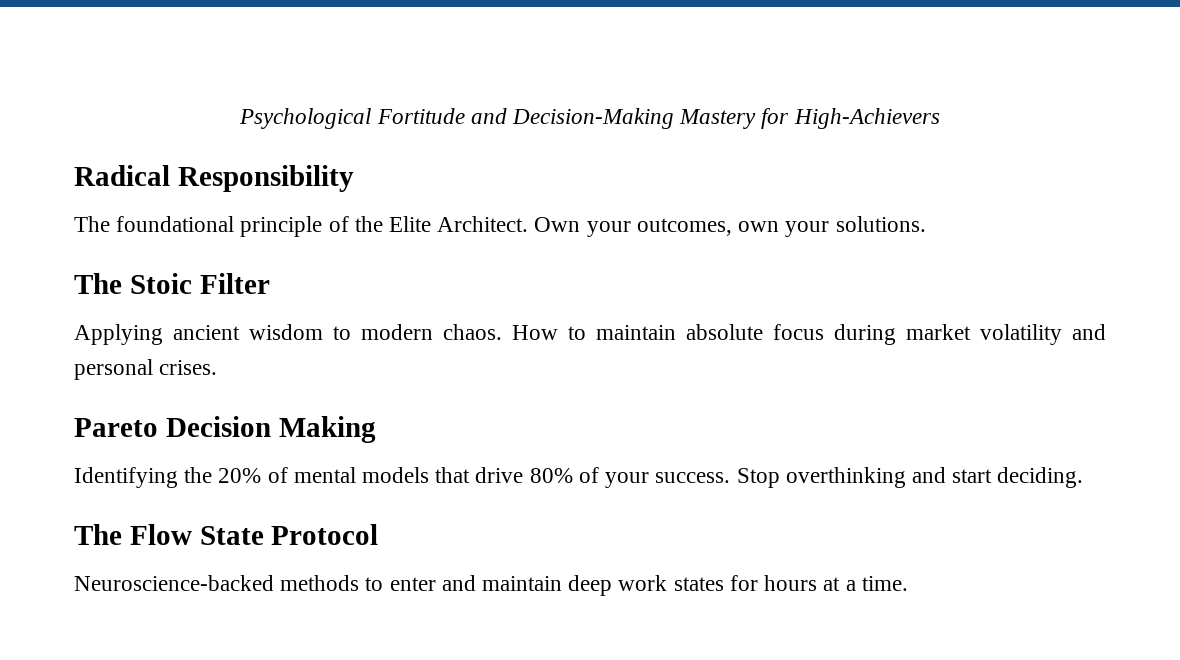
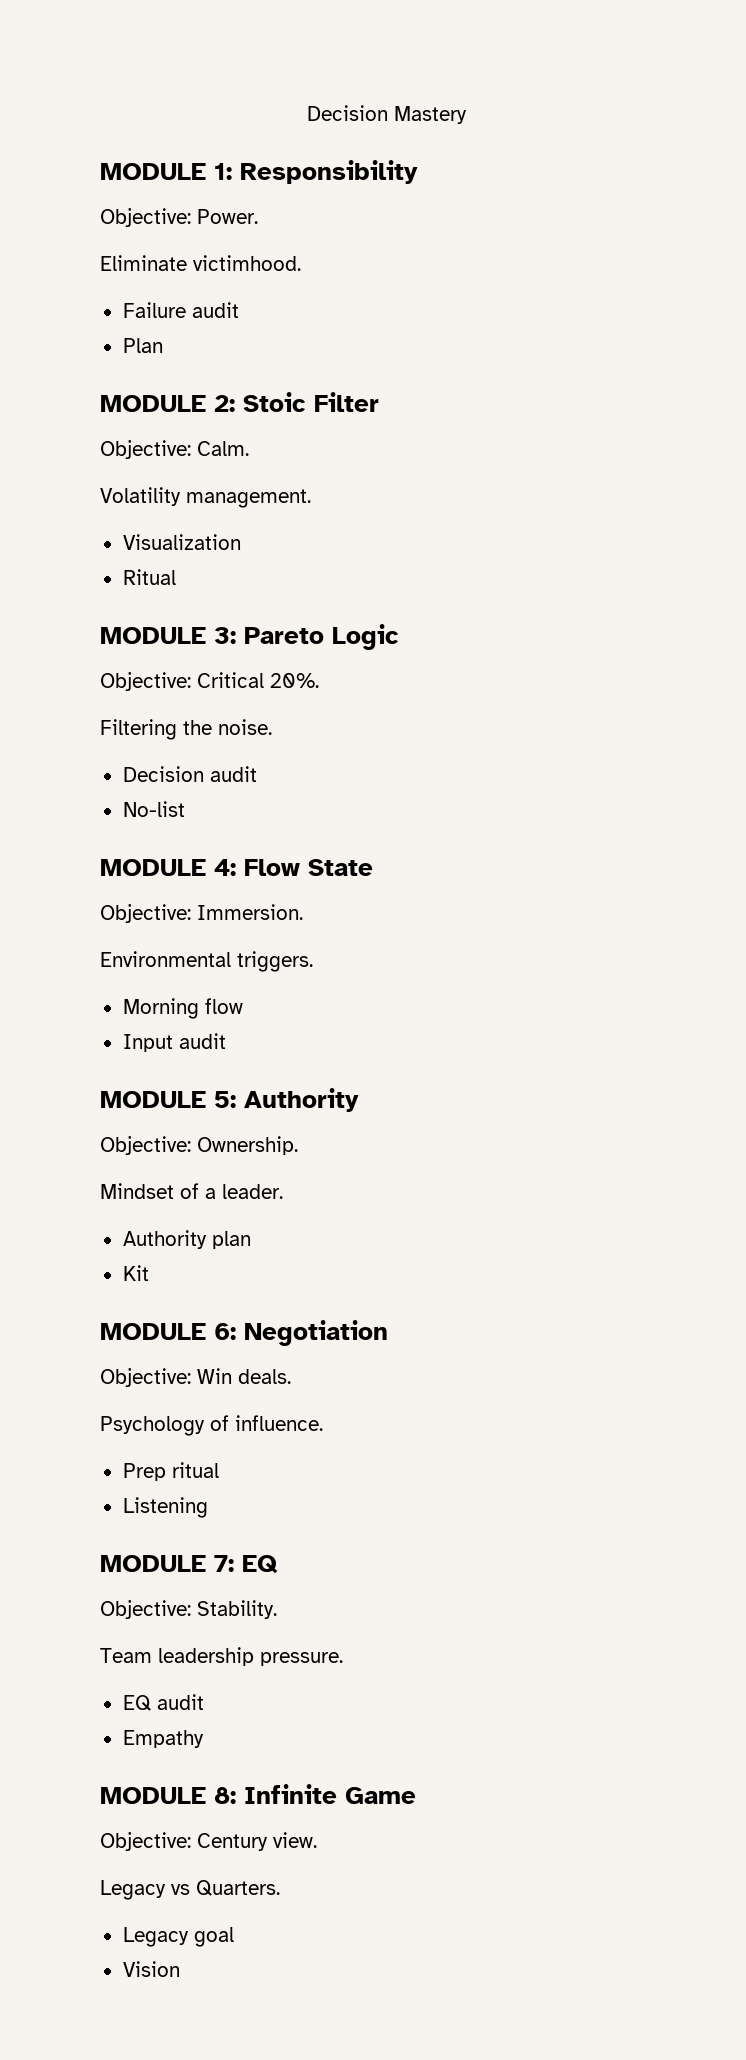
- Psychological Fortitude and Decision-Making Mastery for High-Achievers
- Radical Responsibility
- The foundational principle of the Elite Architect. Own your outcomes, own your solutions.
- The Stoic Filter
- Applying ancient wisdom to modern chaos. How to maintain absolute focus during market volatility and personal crises.
- Pareto Decision Making
- Identifying the 20% of mental models that drive 80% of your success. Stop overthinking and start deciding.
- The Flow State Protocol
- Neuroscience-backed methods to enter and maintain deep work states for hours at a time.
+ Decision Mastery
+ MODULE 1: Responsibility
+ Objective: Power.
+ Eliminate victimhood.
+ Failure audit
+ Plan
+ MODULE 2: Stoic Filter
+ Objective: Calm.
+ Volatility management.
+ Visualization
+ Ritual
+ MODULE 3: Pareto Logic
+ Objective: Critical 20%.
+ Filtering the noise.
+ Decision audit
+ No-list
+ MODULE 4: Flow State
+ Objective: Immersion.
+ Environmental triggers.
+ Morning flow
+ Input audit
+ MODULE 5: Authority
+ Objective: Ownership.
+ Mindset of a leader.
+ Authority plan
+ Kit
+ MODULE 6: Negotiation
+ Objective: Win deals.
+ Psychology of influence.
+ Prep ritual
+ Listening
+ MODULE 7: EQ
+ Objective: Stability.
+ Team leadership pressure.
+ EQ audit
+ Empathy
+ MODULE 8: Infinite Game
+ Objective: Century view.
+ Legacy vs Quarters.
+ Legacy goal
+ Vision

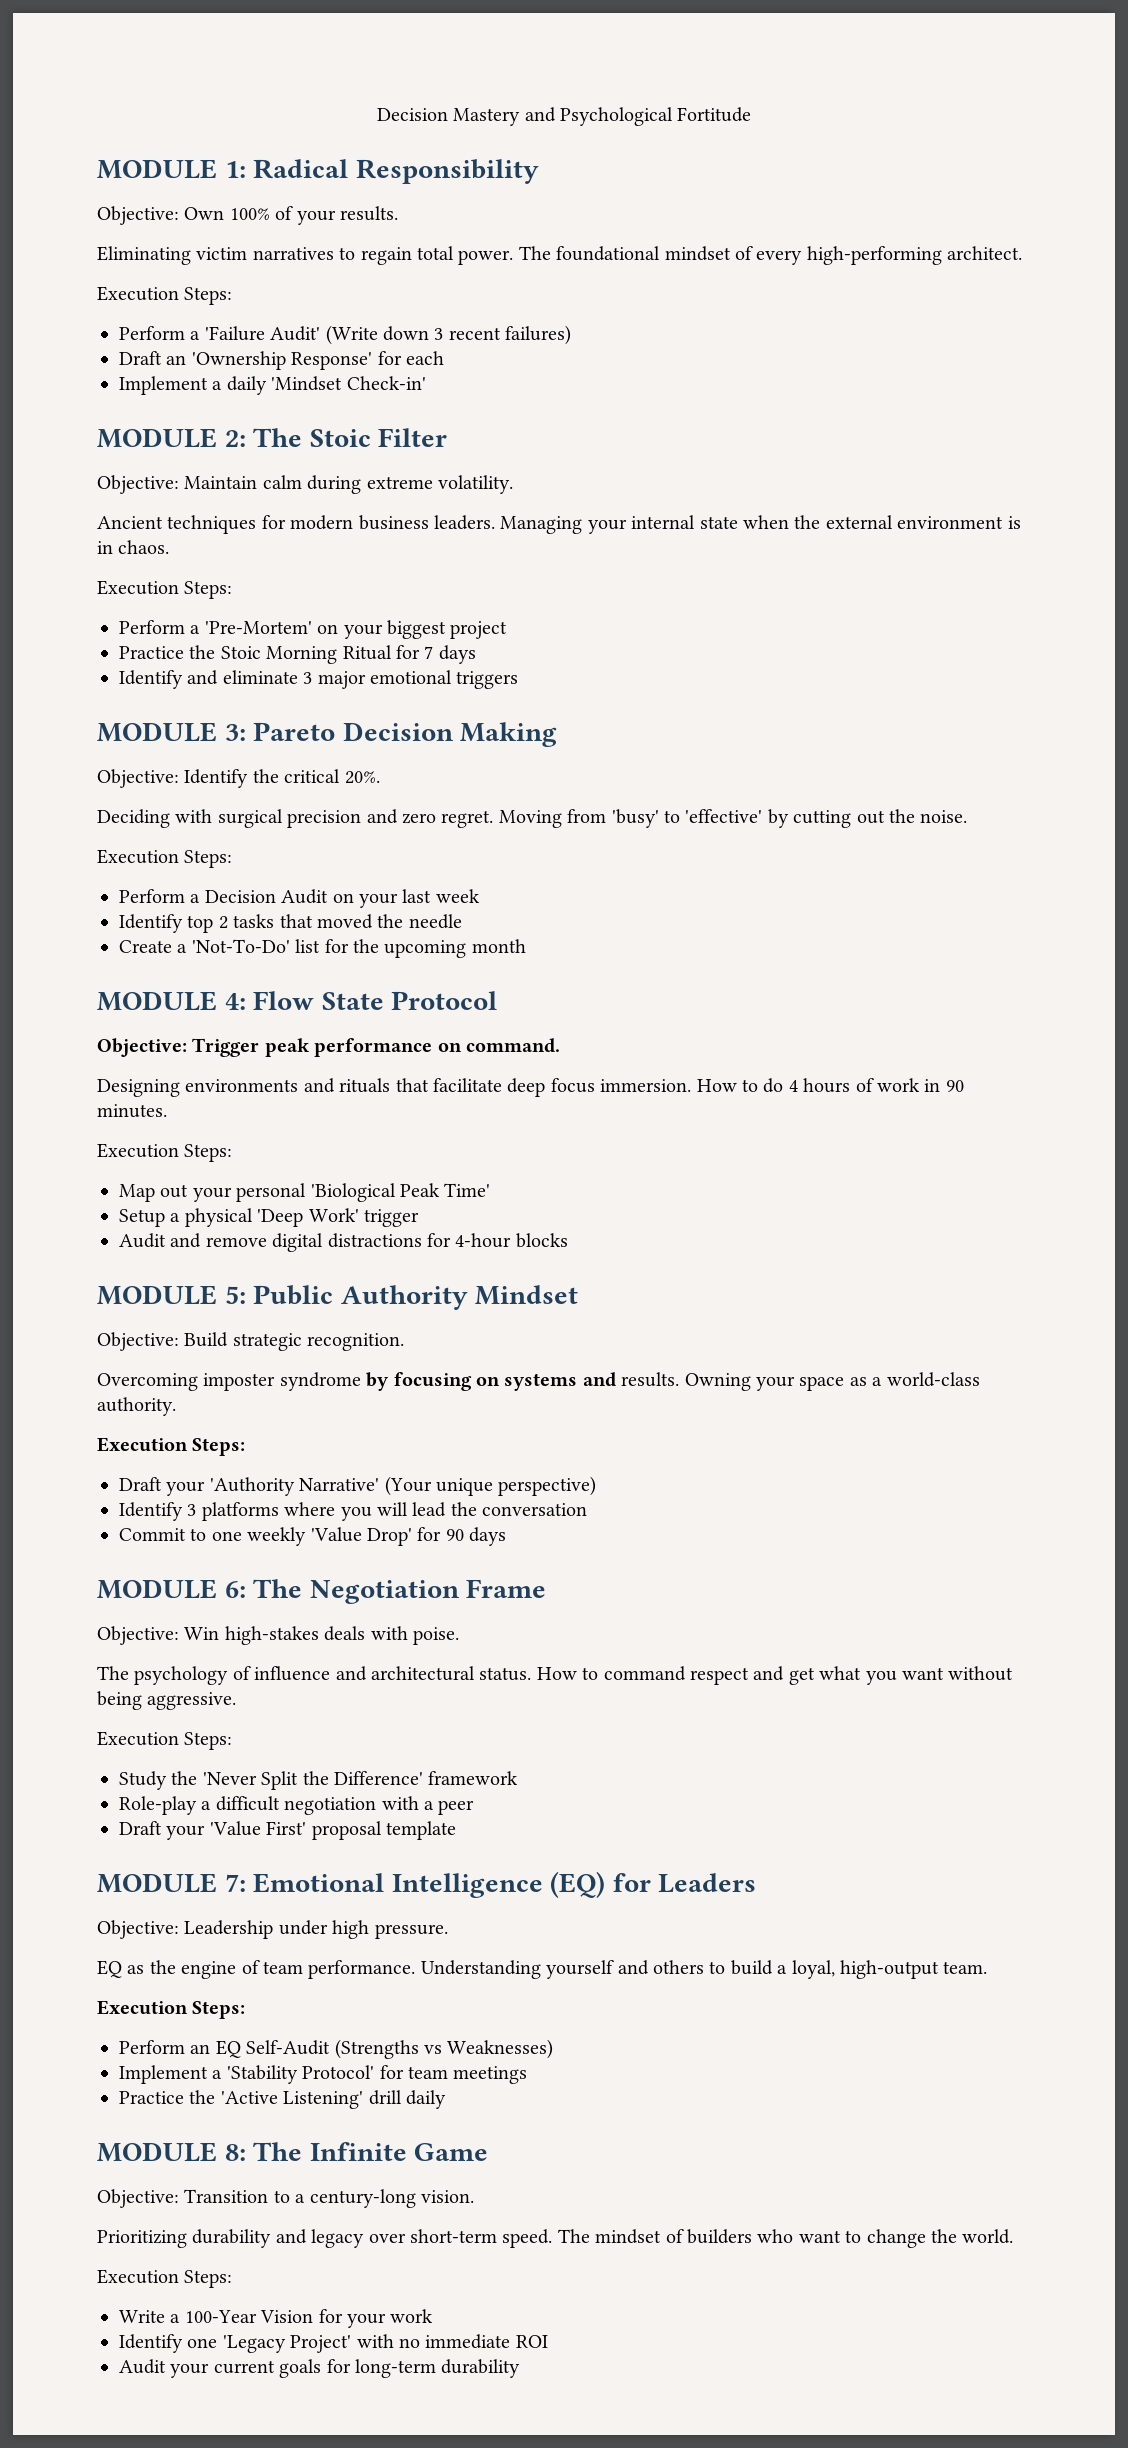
- Decision Mastery
+ Decision Mastery and Psychological Fortitude
- MODULE 1: Responsibility
+ MODULE 1: Radical Responsibility
- Objective: Power.
- Eliminate victimhood.
- Failure audit
- Plan
+ Objective: Own 100% of your results.
+ Eliminating victim narratives to regain total power. The foundational mindset of every high-performing architect.
+ Execution Steps:
+ Perform a 'Failure Audit' (Write down 3 recent failures)
+ Draft an 'Ownership Response' for each
+ Implement a daily 'Mindset Check-in'
- MODULE 2: Stoic Filter
+ MODULE 2: The Stoic Filter
- Objective: Calm.
- Volatility management.
- Visualization
- Ritual
+ Objective: Maintain calm during extreme volatility.
+ Ancient techniques for modern business leaders. Managing your internal state when the external environment is in chaos.
+ Execution Steps:
+ Perform a 'Pre-Mortem' on your biggest project
+ Practice the Stoic Morning Ritual for 7 days
+ Identify and eliminate 3 major emotional triggers
- MODULE 3: Pareto Logic
- Objective: Critical 20%.
- Filtering the noise.
- Decision audit
- No-list
+ MODULE 3: Pareto Decision Making
+ Objective: Identify the critical 20%.
+ Deciding with surgical precision and zero regret. Moving from 'busy' to 'effective' by cutting out the noise.
+ Execution Steps:
+ Perform a Decision Audit on your last week
+ Identify top 2 tasks that moved the needle
+ Create a 'Not-To-Do' list for the upcoming month
- MODULE 4: Flow State
- Objective: Immersion.
- Environmental triggers.
- Morning flow
- Input audit
+ MODULE 4: Flow State Protocol
+ Objective: Trigger peak performance on command.
+ Designing environments and rituals that facilitate deep focus immersion. How to do 4 hours of work in 90 minutes.
+ Execution Steps:
+ Map out your personal 'Biological Peak Time'
+ Setup a physical 'Deep Work' trigger
+ Audit and remove digital distractions for 4-hour blocks
- MODULE 5: Authority
- Objective: Ownership.
- Mindset of a leader.
- Authority plan
- Kit
+ MODULE 5: Public Authority Mindset
+ Objective: Build strategic recognition.
+ Overcoming imposter syndrome by focusing on systems and results. Owning your space as a world-class authority.
+ Execution Steps:
+ Draft your 'Authority Narrative' (Your unique perspective)
+ Identify 3 platforms where you will lead the conversation
+ Commit to one weekly 'Value Drop' for 90 days
- MODULE 6: Negotiation
+ MODULE 6: The Negotiation Frame
- Objective: Win deals.
- Psychology of influence.
- Prep ritual
- Listening
- MODULE 7: EQ
- Objective: Stability.
- Team leadership pressure.
- EQ audit
- Empathy
+ Objective: Win high-stakes deals with poise.
+ The psychology of influence and architectural status. How to command respect and get what you want without being aggressive.
+ Execution Steps:
+ Study the 'Never Split the Difference' framework
+ Role-play a difficult negotiation with a peer
+ Draft your 'Value First' proposal template
+ MODULE 7: Emotional Intelligence (EQ) for Leaders
+ Objective: Leadership under high pressure.
+ EQ as the engine of team performance. Understanding yourself and others to build a loyal, high-output team.
+ Execution Steps:
+ Perform an EQ Self-Audit (Strengths vs Weaknesses)
+ Implement a 'Stability Protocol' for team meetings
+ Practice the 'Active Listening' drill daily
- MODULE 8: Infinite Game
+ MODULE 8: The Infinite Game
- Objective: Century view.
- Legacy vs Quarters.
- Legacy goal
- Vision
+ Objective: Transition to a century-long vision.
+ Prioritizing durability and legacy over short-term speed. The mindset of builders who want to change the world.
+ Execution Steps:
+ Write a 100-Year Vision for your work
+ Identify one 'Legacy Project' with no immediate ROI
+ Audit your current goals for long-term durability

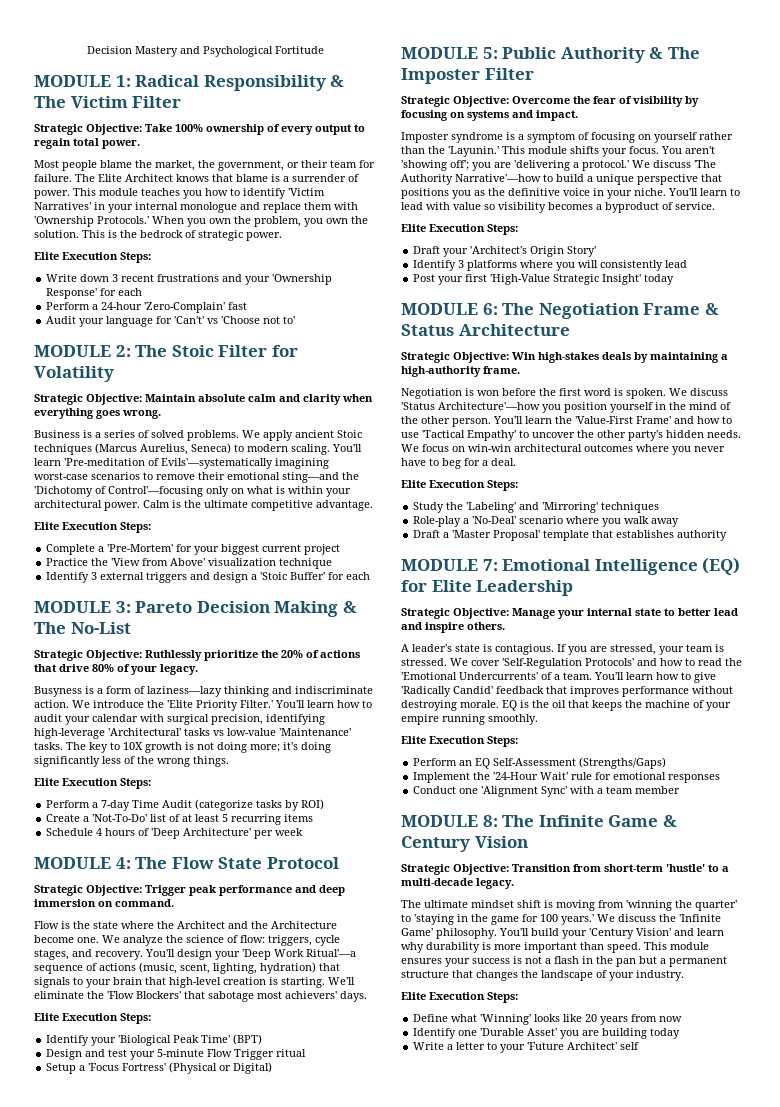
- MODULE 1: Radical Responsibility
- Objective: Own 100% of your results.
- Eliminating victim narratives to regain total power. The foundational mindset of every high-performing architect.
- Execution Steps:
- Perform a 'Failure Audit' (Write down 3 recent failures)
- Draft an 'Ownership Response' for each
- Implement a daily 'Mindset Check-in'
+ MODULE 1: Radical Responsibility & The Victim Filter
+ Strategic Objective: Take 100% ownership of every output to regain total power.
+ Most people blame the market, the government, or their team for failure. The Elite Architect knows that blame is a surrender of power. This module teaches you how to identify 'Victim Narratives' in your internal monologue and replace them with 'Ownership Protocols.' When you own the problem, you own the solution. This is the bedrock of strategic power.
+ Elite Execution Steps:
+ Write down 3 recent frustrations and your 'Ownership Response' for each
+ Perform a 24-hour 'Zero-Complain' fast
+ Audit your language for 'Can't' vs 'Choose not to'
- MODULE 2: The Stoic Filter
- Objective: Maintain calm during extreme volatility.
- Ancient techniques for modern business leaders. Managing your internal state when the external environment is in chaos.
- Execution Steps:
- Perform a 'Pre-Mortem' on your biggest project
+ MODULE 2: The Stoic Filter for Volatility
+ Strategic Objective: Maintain absolute calm and clarity when everything goes wrong.
+ Business is a series of solved problems. We apply ancient Stoic techniques (Marcus Aurelius, Seneca) to modern scaling. You'll learn 'Pre-meditation of Evils'—systematically imagining worst-case scenarios to remove their emotional sting—and the 'Dichotomy of Control'—focusing only on what is within your architectural power. Calm is the ultimate competitive advantage.
+ Elite Execution Steps:
+ Complete a 'Pre-Mortem' for your biggest current project
- Practice the Stoic Morning Ritual for 7 days
- Identify and eliminate 3 major emotional triggers
+ Practice the 'View from Above' visualization technique
+ Identify 3 external triggers and design a 'Stoic Buffer' for each
- MODULE 3: Pareto Decision Making
- Objective: Identify the critical 20%.
- Deciding with surgical precision and zero regret. Moving from 'busy' to 'effective' by cutting out the noise.
- Execution Steps:
- Perform a Decision Audit on your last week
- Identify top 2 tasks that moved the needle
- Create a 'Not-To-Do' list for the upcoming month
+ MODULE 3: Pareto Decision Making & The No-List
+ Strategic Objective: Ruthlessly prioritize the 20% of actions that drive 80% of your legacy.
+ Busyness is a form of laziness—lazy thinking and indiscriminate action. We introduce the 'Elite Priority Filter.' You'll learn how to audit your calendar with surgical precision, identifying high-leverage 'Architectural' tasks vs low-value 'Maintenance' tasks. The key to 10X growth is not doing more; it's doing significantly less of the wrong things.
+ Elite Execution Steps:
+ Perform a 7-day Time Audit (categorize tasks by ROI)
+ Create a 'Not-To-Do' list of at least 5 recurring items
+ Schedule 4 hours of 'Deep Architecture' per week
- MODULE 4: Flow State Protocol
+ MODULE 4: The Flow State Protocol
- Objective: Trigger peak performance on command.
+ Strategic Objective: Trigger peak performance and deep immersion on command.
- Designing environments and rituals that facilitate deep focus immersion. How to do 4 hours of work in 90 minutes.
- Execution Steps:
- Map out your personal 'Biological Peak Time'
- Setup a physical 'Deep Work' trigger
- Audit and remove digital distractions for 4-hour blocks
- MODULE 5: Public Authority Mindset
- Objective: Build strategic recognition.
- Overcoming imposter syndrome by focusing on systems and results. Owning your space as a world-class authority.
- Execution Steps:
+ Flow is the state where the Architect and the Architecture become one. We analyze the science of flow: triggers, cycle stages, and recovery. You'll design your 'Deep Work Ritual'—a sequence of actions (music, scent, lighting, hydration) that signals to your brain that high-level creation is starting. We'll eliminate the 'Flow Blockers' that sabotage most achievers' days.
+ Elite Execution Steps:
+ Identify your 'Biological Peak Time' (BPT)
+ Design and test your 5-minute Flow Trigger ritual
+ Setup a 'Focus Fortress' (Physical or Digital)
+ MODULE 5: Public Authority & The Imposter Filter
+ Strategic Objective: Overcome the fear of visibility by focusing on systems and impact.
+ Imposter syndrome is a symptom of focusing on yourself rather than the 'Layunin.' This module shifts your focus. You aren't 'showing off'; you are 'delivering a protocol.' We discuss 'The Authority Narrative'—how to build a unique perspective that positions you as the definitive voice in your niche. You'll learn to lead with value so visibility becomes a byproduct of service.
+ Elite Execution Steps:
- Draft your 'Authority Narrative' (Your unique perspective)
+ Draft your 'Architect's Origin Story'
- Identify 3 platforms where you will lead the conversation
- Commit to one weekly 'Value Drop' for 90 days
+ Identify 3 platforms where you will consistently lead
+ Post your first 'High-Value Strategic Insight' today
- MODULE 6: The Negotiation Frame
- Objective: Win high-stakes deals with poise.
- The psychology of influence and architectural status. How to command respect and get what you want without being aggressive.
- Execution Steps:
- Study the 'Never Split the Difference' framework
- Role-play a difficult negotiation with a peer
- Draft your 'Value First' proposal template
+ MODULE 6: The Negotiation Frame & Status Architecture
+ Strategic Objective: Win high-stakes deals by maintaining a high-authority frame.
+ Negotiation is won before the first word is spoken. We discuss 'Status Architecture'—how you position yourself in the mind of the other person. You'll learn the 'Value-First Frame' and how to use 'Tactical Empathy' to uncover the other party's hidden needs. We focus on win-win architectural outcomes where you never have to beg for a deal.
+ Elite Execution Steps:
+ Study the 'Labeling' and 'Mirroring' techniques
+ Role-play a 'No-Deal' scenario where you walk away
+ Draft a 'Master Proposal' template that establishes authority
- MODULE 7: Emotional Intelligence (EQ) for Leaders
- Objective: Leadership under high pressure.
- EQ as the engine of team performance. Understanding yourself and others to build a loyal, high-output team.
- Execution Steps:
+ MODULE 7: Emotional Intelligence (EQ) for Elite Leadership
+ Strategic Objective: Manage your internal state to better lead and inspire others.
+ A leader's state is contagious. If you are stressed, your team is stressed. We cover 'Self-Regulation Protocols' and how to read the 'Emotional Undercurrents' of a team. You'll learn how to give 'Radically Candid' feedback that improves performance without destroying morale. EQ is the oil that keeps the machine of your empire running smoothly.
+ Elite Execution Steps:
- Perform an EQ Self-Audit (Strengths vs Weaknesses)
- Implement a 'Stability Protocol' for team meetings
- Practice the 'Active Listening' drill daily
+ Perform an EQ Self-Assessment (Strengths/Gaps)
+ Implement the '24-Hour Wait' rule for emotional responses
+ Conduct one 'Alignment Sync' with a team member
- MODULE 8: The Infinite Game
- Objective: Transition to a century-long vision.
- Prioritizing durability and legacy over short-term speed. The mindset of builders who want to change the world.
- Execution Steps:
- Write a 100-Year Vision for your work
- Identify one 'Legacy Project' with no immediate ROI
- Audit your current goals for long-term durability
+ MODULE 8: The Infinite Game & Century Vision
+ Strategic Objective: Transition from short-term 'hustle' to a multi-decade legacy.
+ The ultimate mindset shift is moving from 'winning the quarter' to 'staying in the game for 100 years.' We discuss the 'Infinite Game' philosophy. You'll build your 'Century Vision' and learn why durability is more important than speed. This module ensures your success is not a flash in the pan but a permanent structure that changes the landscape of your industry.
+ Elite Execution Steps:
+ Define what 'Winning' looks like 20 years from now
+ Identify one 'Durable Asset' you are building today
+ Write a letter to your 'Future Architect' self

